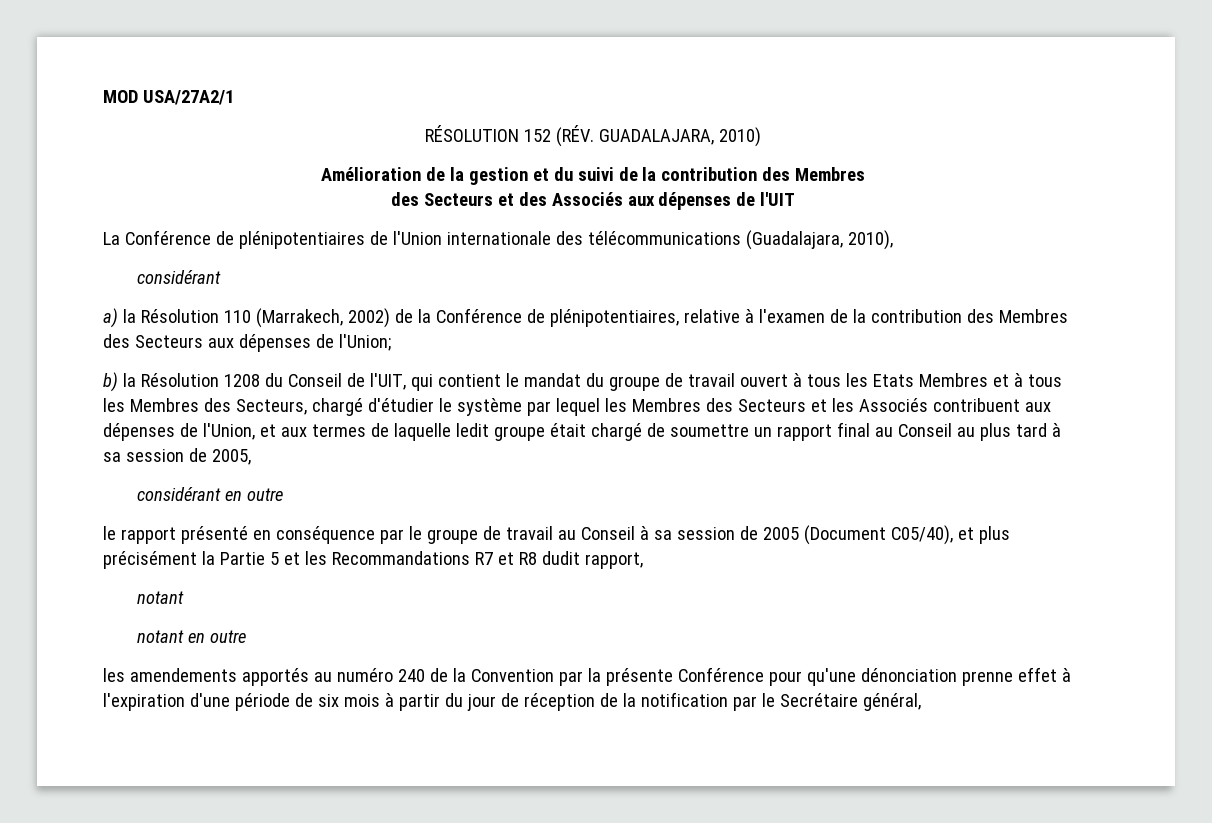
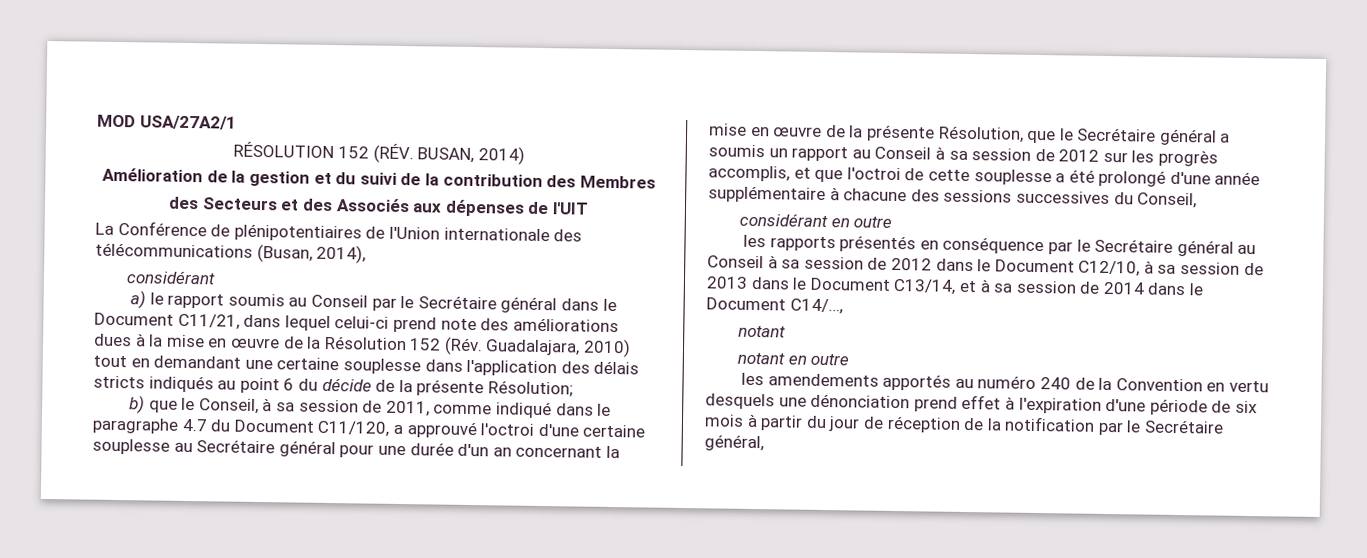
- RÉSOLUTION 152 (RÉV. GUADALAJARA, 2010)
+ RÉSOLUTION 152 (RÉV. BUSAN, 2014)
- La Conférence de plénipotentiaires de l'Union internationale des télécommunications (Guadalajara, 2010),
+ La Conférence de plénipotentiaires de l'Union internationale des télécommunications (Busan, 2014),
- a) la Résolution 110 (Marrakech, 2002) de la Conférence de plénipotentiaires, relative à l'examen de la contribution des Membres des Secteurs aux dépenses de l'Union;
- b) la Résolution 1208 du Conseil de l'UIT, qui contient le mandat du groupe de travail ouvert à tous les Etats Membres et à tous les Membres des Secteurs, chargé d'étudier le système par lequel les Membres des Secteurs et les Associés contribuent aux dépenses de l'Union, et aux termes de laquelle ledit groupe était chargé de soumettre un rapport final au Conseil au plus tard à sa session de 2005,
+ a) le rapport soumis au Conseil par le Secrétaire général dans le Document C11/21, dans lequel celui-ci prend note des améliorations dues à la mise en œuvre de la Résolution 152 (Rév. Guadalajara, 2010) tout en demandant une certaine souplesse dans l'application des délais stricts indiqués au point 6 du décide de la présente Résolution;
+ b) que le Conseil, à sa session de 2011, comme indiqué dans le paragraphe 4.7 du Document C11/120, a approuvé l'octroi d'une certaine souplesse au Secrétaire général pour une durée d'un an concernant la mise en œuvre de la présente Résolution, que le Secrétaire général a soumis un rapport au Conseil à sa session de 2012 sur les progrès accomplis, et que l'octroi de cette souplesse a été prolongé d'une année supplémentaire à chacune des sessions successives du Conseil,
  considérant en outre
- le rapport présenté en conséquence par le groupe de travail au Conseil à sa session de 2005 (Document C05/40), et plus précisément la Partie 5 et les Recommandations R7 et R8 dudit rapport,
+ les rapports présentés en conséquence par le Secrétaire général au Conseil à sa session de 2012 dans le Document C12/10, à sa session de 2013 dans le Document C13/14, et à sa session de 2014 dans le Document C14/…,
- les amendements apportés au numéro 240 de la Convention par la présente Conférence pour qu'une dénonciation prenne effet à l'expiration d'une période de six mois à partir du jour de réception de la notification par le Secrétaire général,
+ les amendements apportés au numéro 240 de la Convention en vertu desquels une dénonciation prend effet à l'expiration d'une période de six mois à partir du jour de réception de la notification par le Secrétaire général,

